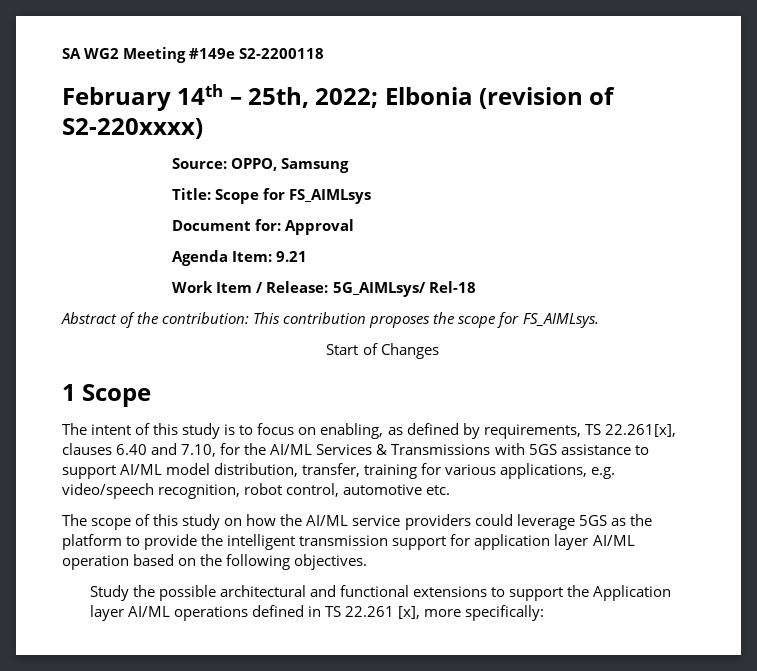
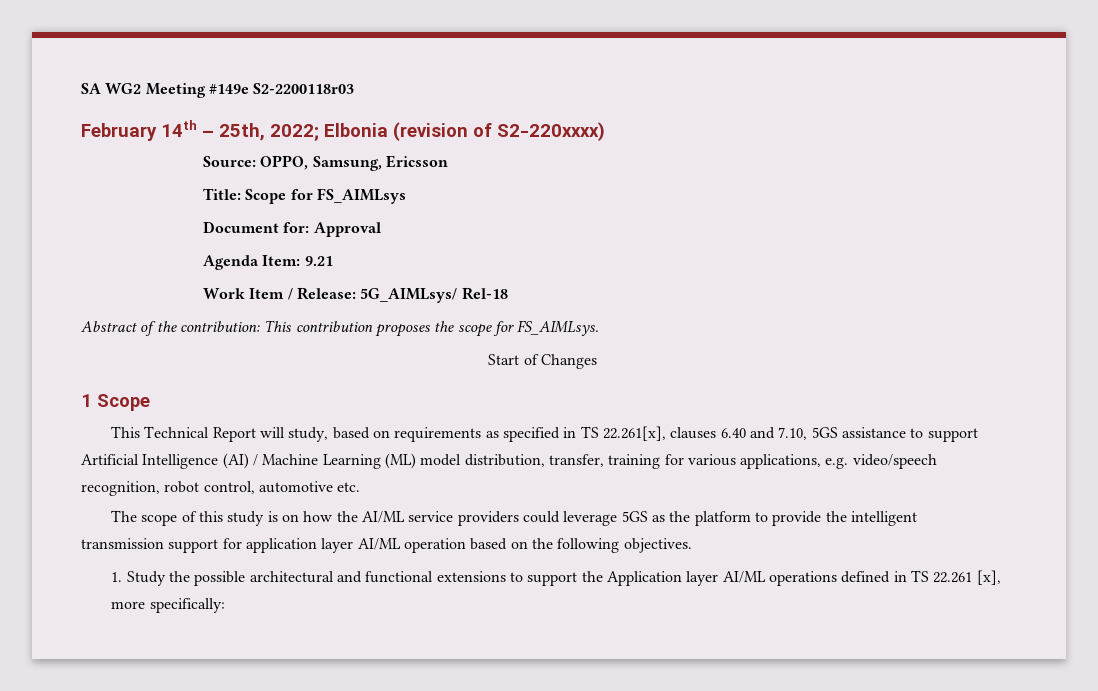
- SA WG2 Meeting #149e S2-2200118
+ SA WG2 Meeting #149e S2-2200118r03
- Source: OPPO, Samsung
+ Source: OPPO, Samsung, Ericsson
- The intent of this study is to focus on enabling, as defined by requirements, TS 22.261[x], clauses 6.40 and 7.10, for the AI/ML Services & Transmissions with 5GS assistance to support AI/ML model distribution, transfer, training for various applications, e.g. video/speech recognition, robot control, automotive etc.
+ This Technical Report will study, based on requirements as specified in TS 22.261[x], clauses 6.40 and 7.10, 5GS assistance to support Artificial Intelligence (AI) / Machine Learning (ML) model distribution, transfer, training for various applications, e.g. video/speech recognition, robot control, automotive etc.
- The scope of this study on how the AI/ML service providers could leverage 5GS as the platform to provide the intelligent transmission support for application layer AI/ML operation based on the following objectives.
+ The scope of this study is on how the AI/ML service providers could leverage 5GS as the platform to provide the intelligent transmission support for application layer AI/ML operation based on the following objectives.
- Study the possible architectural and functional extensions to support the Application layer AI/ML operations defined in TS 22.261 [x], more specifically:
+ 1. Study the possible architectural and functional extensions to support the Application layer AI/ML operations defined in TS 22.261 [x], more specifically:

